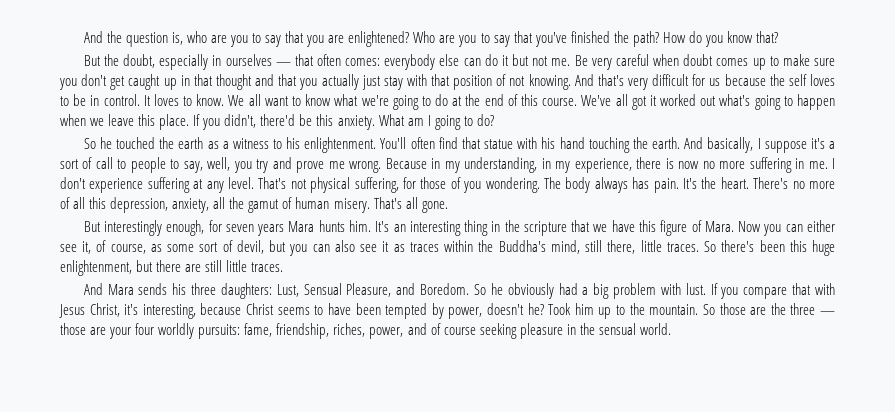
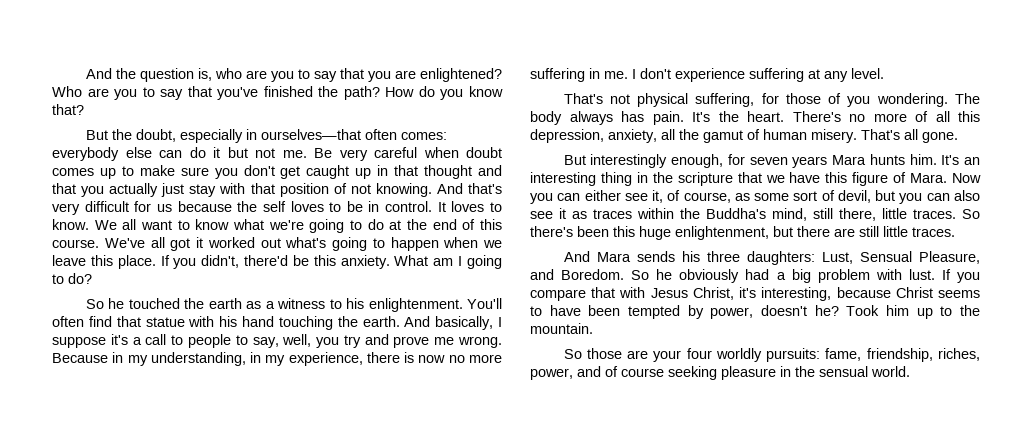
- But the doubt, especially in ourselves — that often comes: everybody else can do it but not me.
+ But the doubt, especially in ourselves—that often comes: everybody else can do it but not me.
- And basically, I suppose it's a sort of call to people to say, well, you try and prove me wrong.
+ And basically, I suppose it's a call to people to say, well, you try and prove me wrong.
- I don't experience suffering at any level. That's not physical suffering, for those of you wondering.
+ I don't experience suffering at any level.
+ That's not physical suffering, for those of you wondering.
- Took him up to the mountain. So those are the three — those are your four worldly pursuits: fame, friendship, riches, power, and of course seeking pleasure in the sensual world.
+ Took him up to the mountain.
+ So those are your four worldly pursuits: fame, friendship, riches, power, and of course seeking pleasure in the sensual world.

